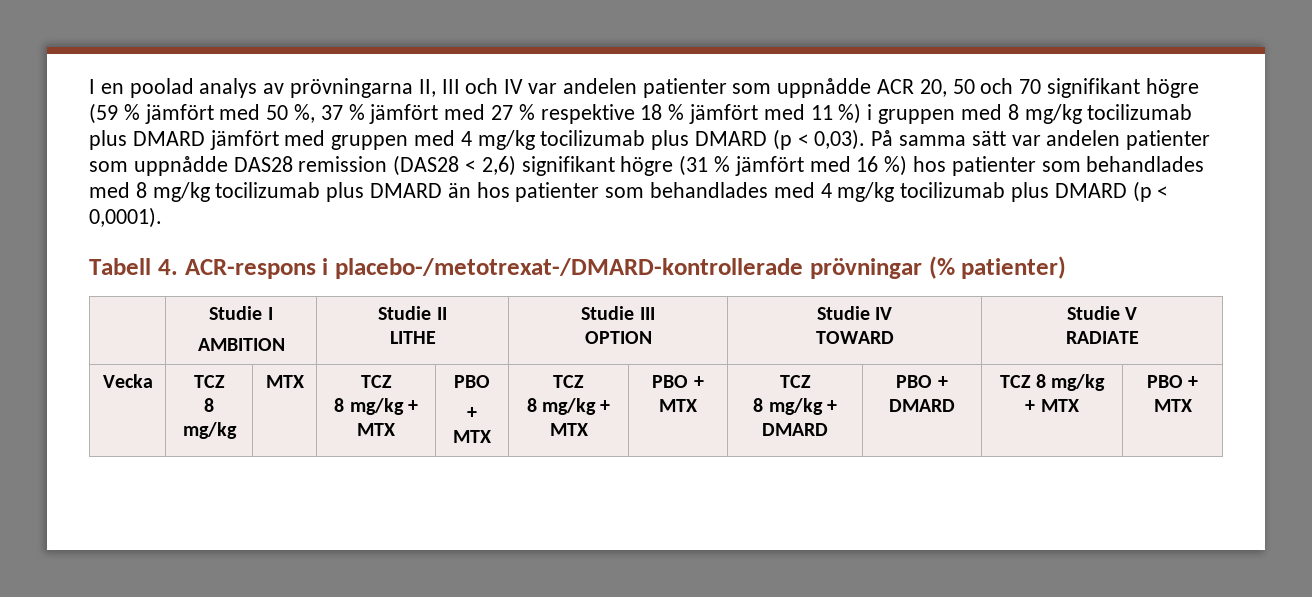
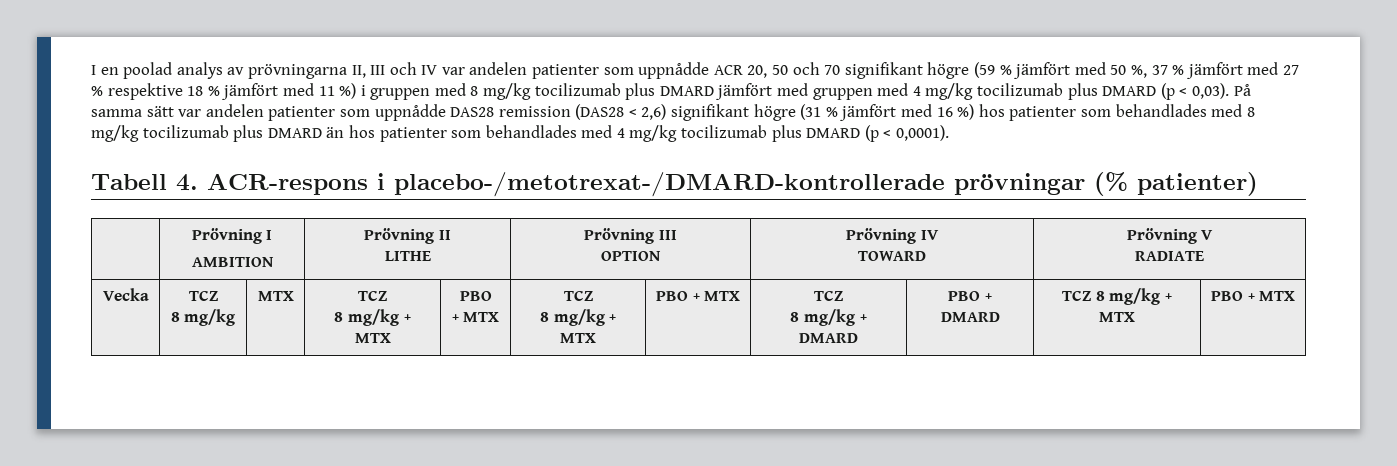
- | Studie I
- AMBITION | Studie II
- LITHE | Studie III
- OPTION | Studie IV
- TOWARD | Studie V
+ | Prövning I
+ AMBITION | Prövning II
+ LITHE | Prövning III
+ OPTION | Prövning IV
+ TOWARD | Prövning V

